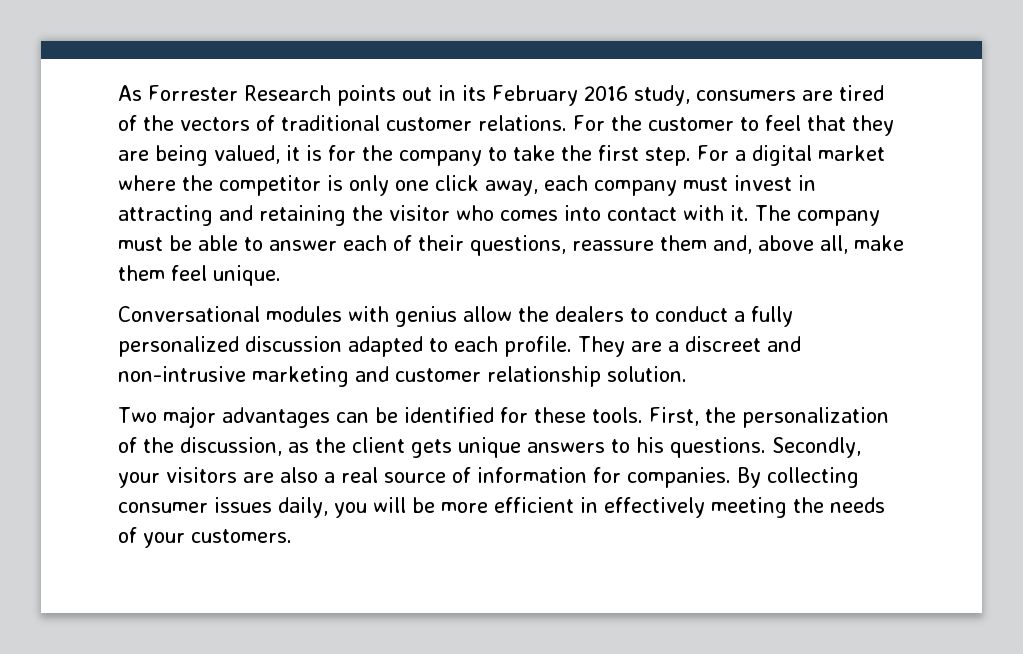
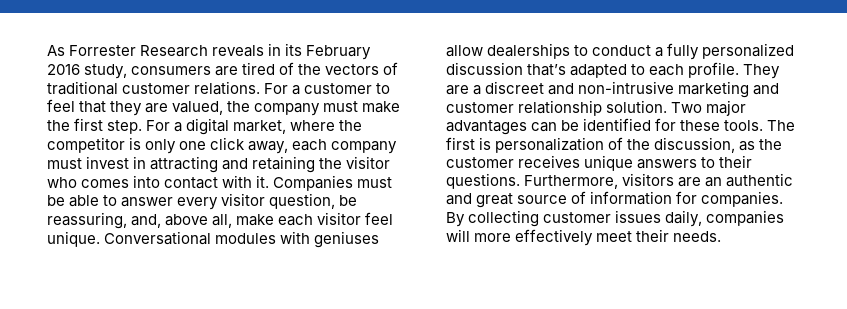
- As Forrester Research points out in its February 2016 study, consumers are tired of the vectors of traditional customer relations.
+ As Forrester Research reveals in its February 2016 study, consumers are tired of the vectors of traditional customer relations.
- For the customer to feel that they are being valued, it is for the company to take the first step.
+ For a customer to feel that they are valued, the company must make the first step.
- For a digital market where the competitor is only one click away, each company must invest in attracting and retaining the visitor who comes into contact with it.
+ For a digital market, where the competitor is only one click away, each company must invest in attracting and retaining the visitor who comes into contact with it.
- The company must be able to answer each of their questions, reassure them and, above all, make them feel unique.
- Conversational modules with genius allow the dealers to conduct a fully personalized discussion adapted to each profile.
+ Companies must be able to answer every visitor question, be reassuring, and, above all, make each visitor feel unique. Conversational modules with geniuses allow dealerships to conduct a fully personalized discussion that’s adapted to each profile.
- They are a discreet and non-intrusive marketing and customer relationship solution.
- Two major advantages can be identified for these tools.
+ They are a discreet and non-intrusive marketing and customer relationship solution. Two major advantages can be identified for these tools.
- First, the personalization of the discussion, as the client gets unique answers to his questions. Secondly, your visitors are also a real source of information for companies.
+ The first is personalization of the discussion, as the customer receives unique answers to their questions. Furthermore, visitors are an authentic and great source of information for companies.
- By collecting consumer issues daily, you will be more efficient in effectively meeting the needs of your customers.
+ By collecting customer issues daily, companies will more effectively meet their needs.

